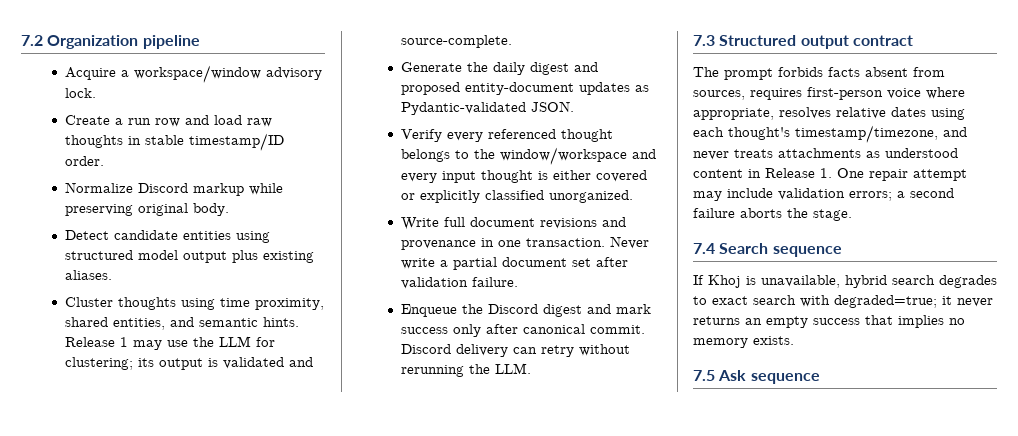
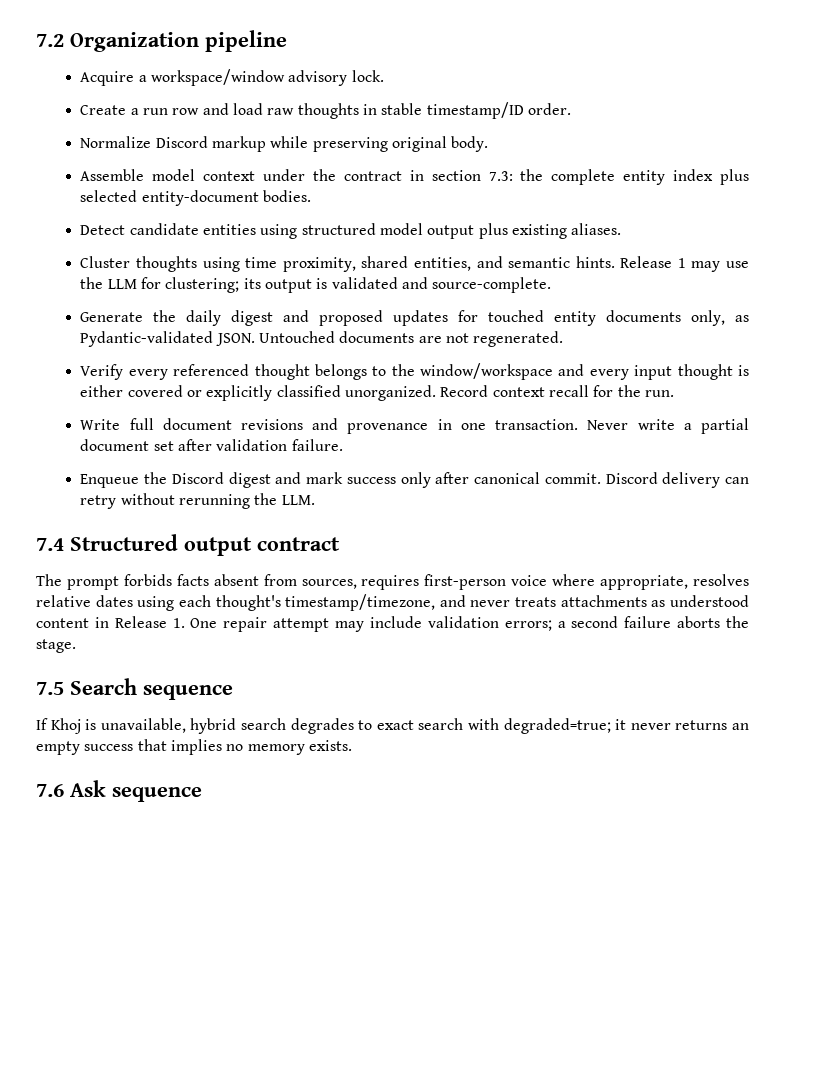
+ Assemble model context under the contract in section 7.3: the complete entity index plus selected entity-document bodies.
- Generate the daily digest and proposed entity-document updates as Pydantic-validated JSON.
+ Generate the daily digest and proposed updates for touched entity documents only, as Pydantic-validated JSON. Untouched documents are not regenerated.
+ Record context recall for the run.
- 7.3 Structured output contract
+ 7.4 Structured output contract
- 7.4 Search sequence
+ 7.5 Search sequence
- 7.5 Ask sequence
+ 7.6 Ask sequence

